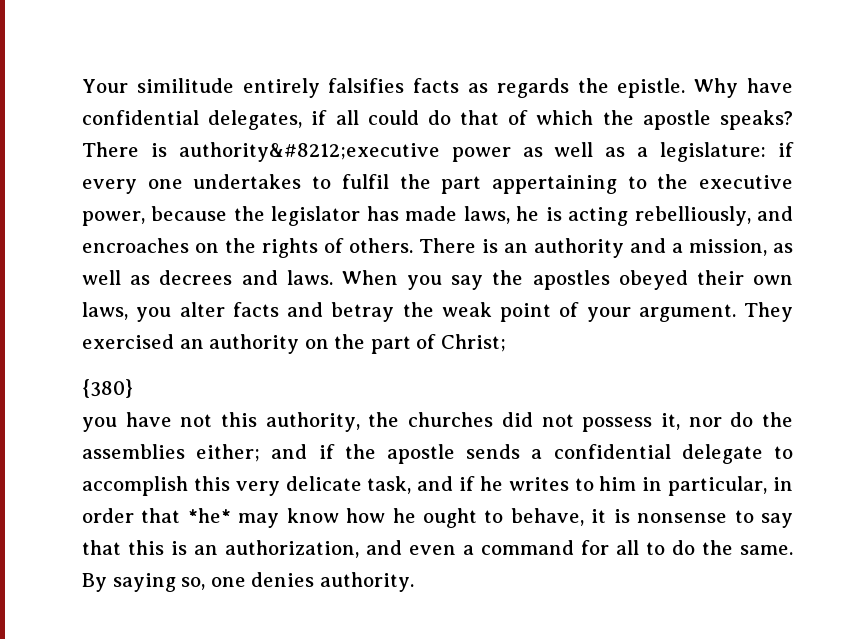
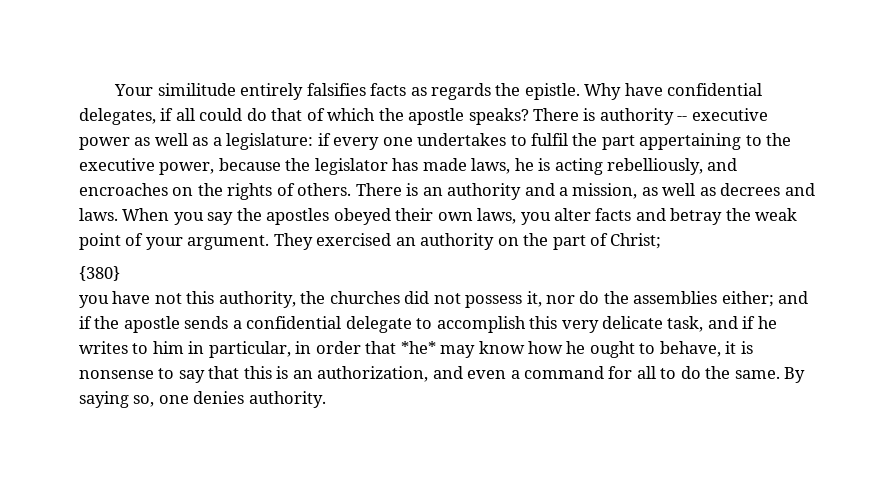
- There is authority&#8212;executive power as well as a legislature: if every one undertakes to fulfil the part appertaining to the executive power, because the legislator has made laws, he is acting rebelliously, and encroaches on the rights of others.
+ There is authority -- executive power as well as a legislature: if every one undertakes to fulfil the part appertaining to the executive power, because the legislator has made laws, he is acting rebelliously, and encroaches on the rights of others.

